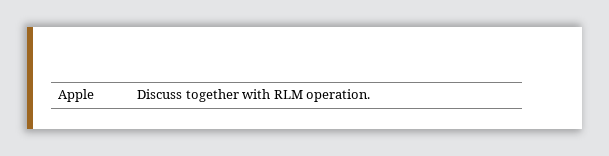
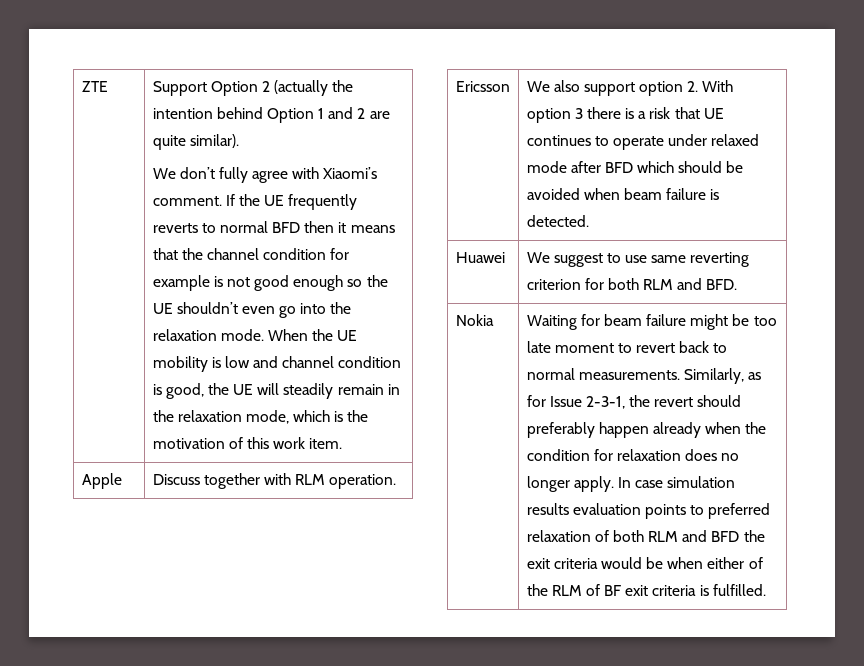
+ ZTE | Support Option 2 (actually the intention behind Option 1 and 2 are quite similar).
+ We don’t fully agree with Xiaomi’s comment. If the UE frequently reverts to normal BFD then it means that the channel condition for example is not good enough so the UE shouldn’t even go into the relaxation mode. When the UE mobility is low and channel condition is good, the UE will steadily remain in the relaxation mode, which is the motivation of this work item.
+ Ericsson | We also support option 2. With option 3 there is a risk that UE continues to operate under relaxed mode after BFD which should be avoided when beam failure is detected.
+ Huawei | We suggest to use same reverting criterion for both RLM and BFD.
+ Nokia | Waiting for beam failure might be too late moment to revert back to normal measurements. Similarly, as for Issue 2-3-1, the revert should preferably happen already when the condition for relaxation does no longer apply. In case simulation results evaluation points to preferred relaxation of both RLM and BFD the exit criteria would be when either of the RLM of BF exit criteria is fulfilled.

